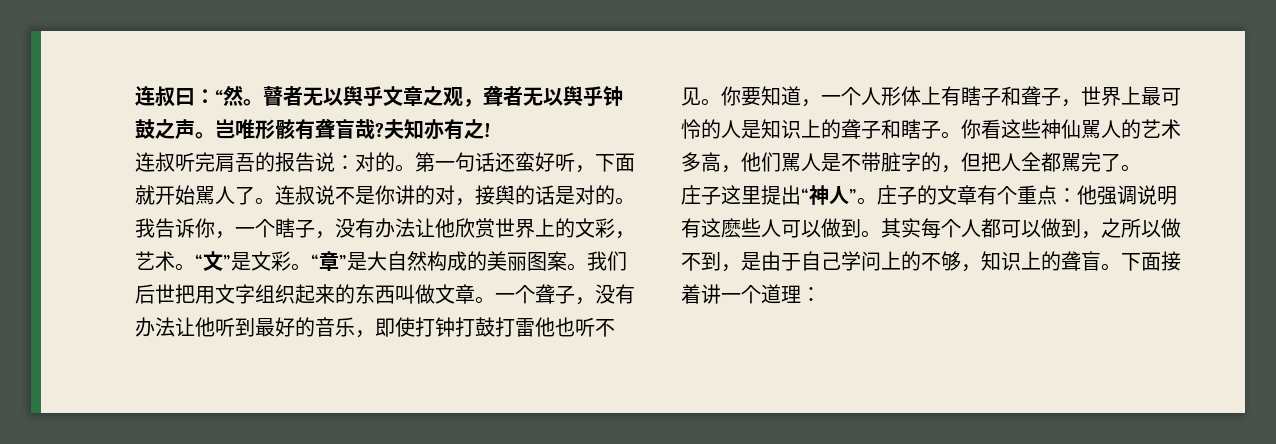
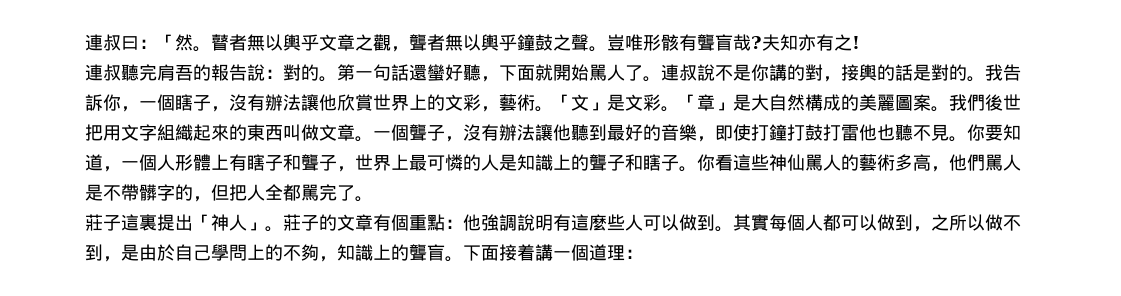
- 连叔曰：“然。
+ 連叔曰：「然。
- 瞽者无以舆乎文章之观，聋者无以舆乎钟鼓之声。岂唯形骸有聋盲哉?
+ 瞽者無以輿乎文章之觀，聾者無以輿乎鐘鼓之聲。豈唯形骸有聾盲哉?
- 连叔听完肩吾的报告说：对的。第一句话还蛮好听，下面就开始駡人了。
+ 連叔聽完肩吾的報告說：對的。第一句話還蠻好聽，下面就開始駡人了。
- 连叔说不是你讲的对，接舆的话是对的。我告诉你，一个瞎子，没有办法让他欣赏世界上的文彩，艺术。“文”是文彩。“章”是大自然构成的美丽图案。我们后世把用文字组织起来的东西叫做文章。一个聋子，没有办法让他听到最好的音乐，即使打钟打鼓打雷他也听不见。
+ 連叔說不是你講的對，接輿的話是對的。我告訴你，一個瞎子，沒有辦法讓他欣賞世界上的文彩，藝術。「文」是文彩。「章」是大自然構成的美麗圖案。我們後世把用文字組織起來的東西叫做文章。一個聾子，沒有辦法讓他聽到最好的音樂，即使打鐘打鼓打雷他也聽不見。
- 你要知道，一个人形体上有瞎子和聋子，世界上最可怜的人是知识上的聋子和瞎子。
+ 你要知道，一個人形體上有瞎子和聾子，世界上最可憐的人是知識上的聾子和瞎子。
- 你看这些神仙駡人的艺术多高，他们駡人是不带脏字的，但把人全都駡完了。
+ 你看這些神仙駡人的藝術多高，他們駡人是不帶髒字的，但把人全都駡完了。
- 庄子这里提出“神人”。庄子的文章有个重点：他强调说明有这麽些人可以做到。
+ 莊子這裏提出「神人」。莊子的文章有個重點：他強調說明有這麼些人可以做到。
- 其实每个人都可以做到，之所以做不到，是由于自己学问上的不够，知识上的聋盲。
+ 其實每個人都可以做到，之所以做不到，是由於自己學問上的不夠，知識上的聾盲。
- 下面接着讲一个道理：
+ 下面接着講一個道理：

